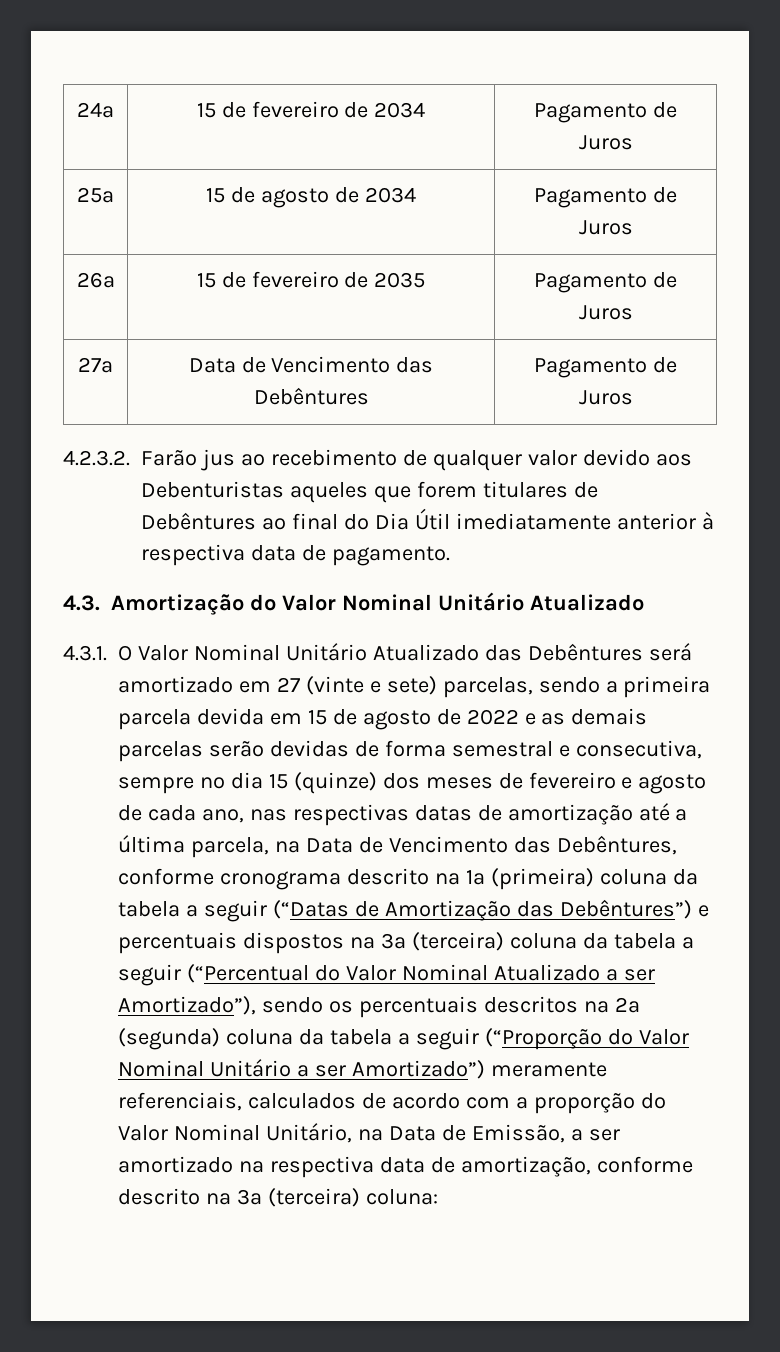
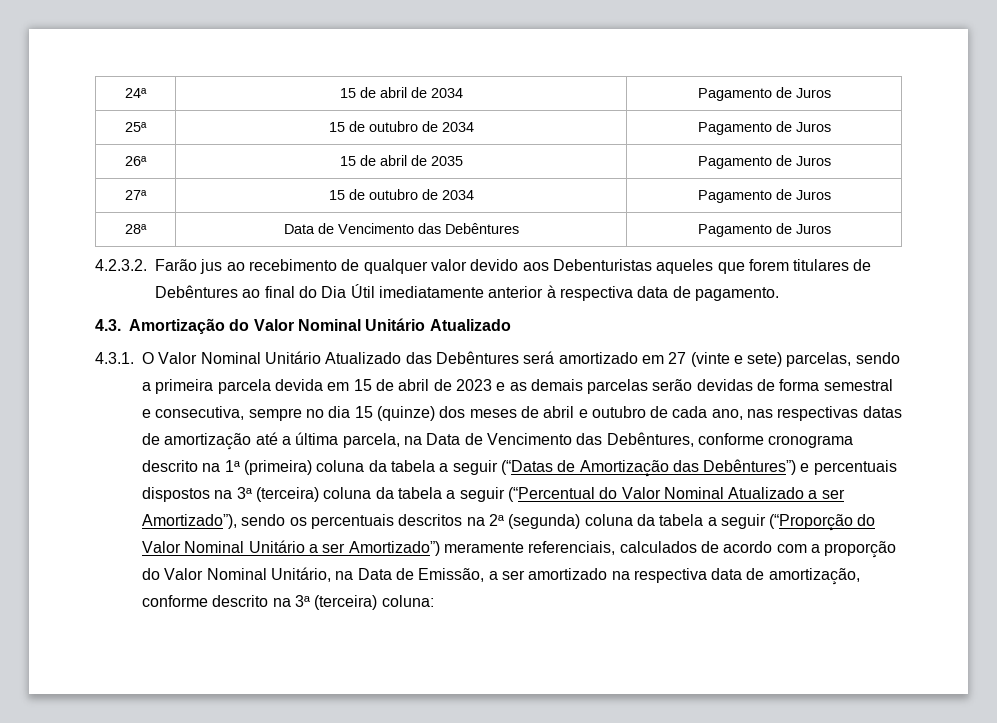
- 24ª | 15 de fevereiro de 2034 | Pagamento de Juros
+ 24ª | 15 de abril de 2034 | Pagamento de Juros
- 25ª | 15 de agosto de 2034 | Pagamento de Juros
+ 25ª | 15 de outubro de 2034 | Pagamento de Juros
- 26ª | 15 de fevereiro de 2035 | Pagamento de Juros
+ 26ª | 15 de abril de 2035 | Pagamento de Juros
- 27ª | Data de Vencimento das Debêntures | Pagamento de Juros
+ 27ª | 15 de outubro de 2034 | Pagamento de Juros
+ 28ª | Data de Vencimento das Debêntures | Pagamento de Juros
- 4.3.1. O Valor Nominal Unitário Atualizado das Debêntures será amortizado em 27 (vinte e sete) parcelas, sendo a primeira parcela devida em 15 de agosto de 2022 e as demais parcelas serão devidas de forma semestral e consecutiva, sempre no dia 15 (quinze) dos meses de fevereiro e agosto de cada ano, nas respectivas datas de amortização até a última parcela, na Data de Vencimento das Debêntures, conforme cronograma descrito na 1ª (primeira) coluna da tabela a seguir (“Datas de Amortização das Debêntures”) e percentuais dispostos na 3ª (terceira) coluna da tabela a seguir (“Percentual do Valor Nominal Atualizado a ser Amortizado”), sendo os percentuais descritos na 2ª (segunda) coluna da tabela a seguir (“Proporção do Valor Nominal Unitário a ser Amortizado”) meramente referenciais, calculados de acordo com a proporção do Valor Nominal Unitário, na Data de Emissão, a ser amortizado na respectiva data de amortização, conforme descrito na 3ª (terceira) coluna:
+ 4.3.1. O Valor Nominal Unitário Atualizado das Debêntures será amortizado em 27 (vinte e sete) parcelas, sendo a primeira parcela devida em 15 de abril de 2023 e as demais parcelas serão devidas de forma semestral e consecutiva, sempre no dia 15 (quinze) dos meses de abril e outubro de cada ano, nas respectivas datas de amortização até a última parcela, na Data de Vencimento das Debêntures, conforme cronograma descrito na 1ª (primeira) coluna da tabela a seguir (“Datas de Amortização das Debêntures”) e percentuais dispostos na 3ª (terceira) coluna da tabela a seguir (“Percentual do Valor Nominal Atualizado a ser Amortizado”), sendo os percentuais descritos na 2ª (segunda) coluna da tabela a seguir (“Proporção do Valor Nominal Unitário a ser Amortizado”) meramente referenciais, calculados de acordo com a proporção do Valor Nominal Unitário, na Data de Emissão, a ser amortizado na respectiva data de amortização, conforme descrito na 3ª (terceira) coluna:

